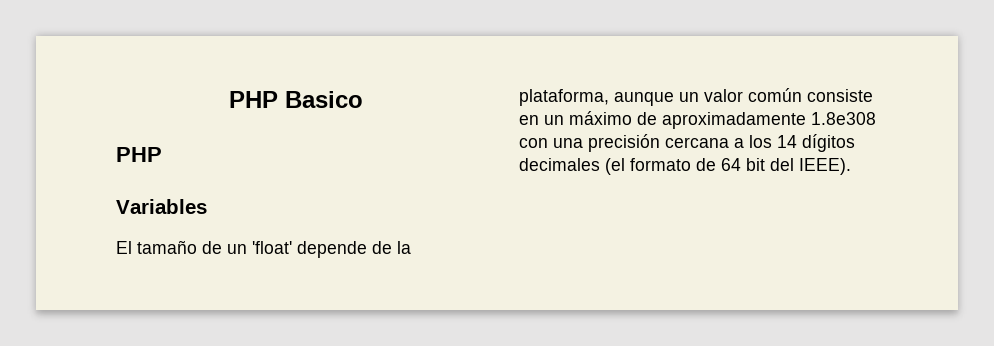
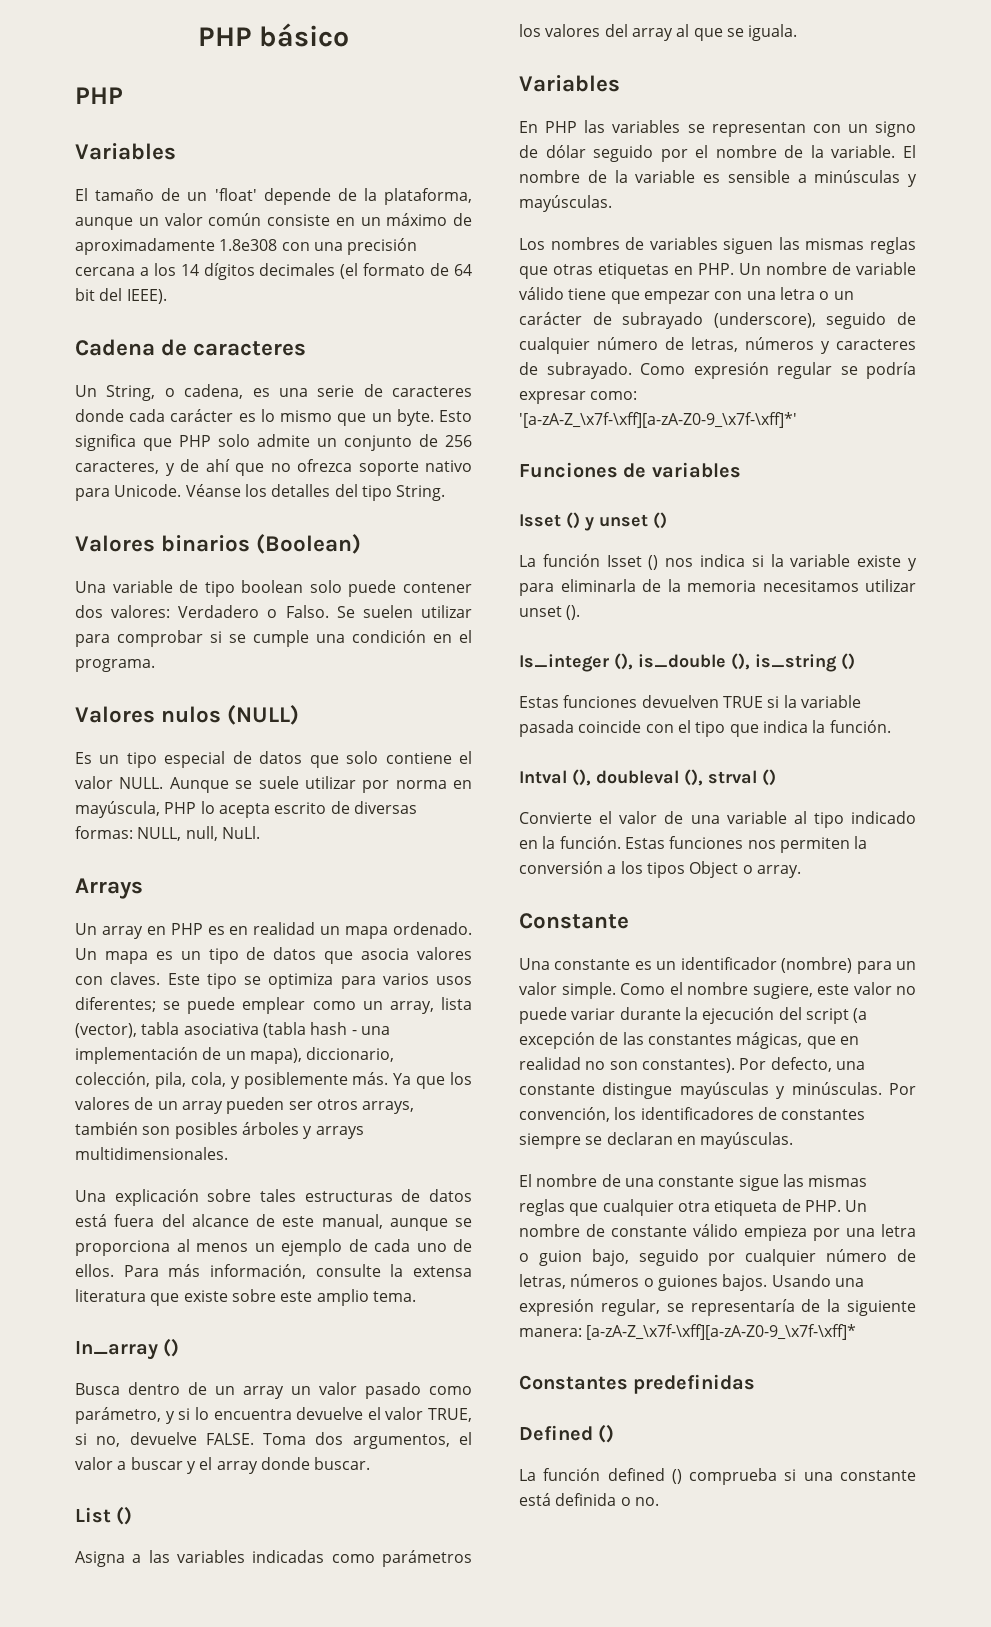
- PHP Basico
+ PHP básico
+ Cadena de caracteres
+ Un String, o cadena, es una serie de caracteres donde cada carácter es lo mismo que un byte. Esto significa que PHP solo admite un conjunto de 256 caracteres, y de ahí que no ofrezca soporte nativo para Unicode. Véanse los detalles del tipo String.
+ Valores binarios (Boolean)
+ Una variable de tipo boolean solo puede contener dos valores: Verdadero o Falso. Se suelen utilizar para comprobar si se cumple una condición en el programa.
+ Valores nulos (NULL)
+ Es un tipo especial de datos que solo contiene el valor NULL. Aunque se suele utilizar por norma en mayúscula, PHP lo acepta escrito de diversas formas: NULL, null, NuLl.
+ Arrays
+ Un array en PHP es en realidad un mapa ordenado. Un mapa es un tipo de datos que asocia valores con claves. Este tipo se optimiza para varios usos diferentes; se puede emplear como un array, lista (vector), tabla asociativa (tabla hash - una implementación de un mapa), diccionario, colección, pila, cola, y posiblemente más. Ya que los valores de un array pueden ser otros arrays, también son posibles árboles y arrays multidimensionales.
+ Una explicación sobre tales estructuras de datos está fuera del alcance de este manual, aunque se proporciona al menos un ejemplo de cada uno de ellos. Para más información, consulte la extensa literatura que existe sobre este amplio tema.
+ In_array ()
+ Busca dentro de un array un valor pasado como parámetro, y si lo encuentra devuelve el valor TRUE, si no, devuelve FALSE. Toma dos argumentos, el valor a buscar y el array donde buscar.
+ List ()
+ Asigna a las variables indicadas como parámetros los valores del array al que se iguala.
+ Variables
+ En PHP las variables se representan con un signo de dólar seguido por el nombre de la variable. El nombre de la variable es sensible a minúsculas y mayúsculas.
+ Los nombres de variables siguen las mismas reglas que otras etiquetas en PHP. Un nombre de variable válido tiene que empezar con una letra o un carácter de subrayado (underscore), seguido de cualquier número de letras, números y caracteres de subrayado. Como expresión regular se podría expresar como: '[a-zA-Z_\x7f-\xff][a-zA-Z0-9_\x7f-\xff]*'
+ Funciones de variables
+ Isset () y unset ()
+ La función Isset () nos indica si la variable existe y para eliminarla de la memoria necesitamos utilizar unset ().
+ Is_integer (), is_double (), is_string ()
+ Estas funciones devuelven TRUE si la variable pasada coincide con el tipo que indica la función.
+ Intval (), doubleval (), strval ()
+ Convierte el valor de una variable al tipo indicado en la función. Estas funciones nos permiten la conversión a los tipos Object o array.
+ Constante
+ Una constante es un identificador (nombre) para un valor simple. Como el nombre sugiere, este valor no puede variar durante la ejecución del script (a excepción de las constantes mágicas, que en realidad no son constantes). Por defecto, una constante distingue mayúsculas y minúsculas. Por convención, los identificadores de constantes siempre se declaran en mayúsculas.
+ El nombre de una constante sigue las mismas reglas que cualquier otra etiqueta de PHP. Un nombre de constante válido empieza por una letra o guion bajo, seguido por cualquier número de letras, números o guiones bajos. Usando una expresión regular, se representaría de la siguiente manera: [a-zA-Z_\x7f-\xff][a-zA-Z0-9_\x7f-\xff]*
+ Constantes predefinidas
+ Defined ()
+ La función defined () comprueba si una constante está definida o no.

